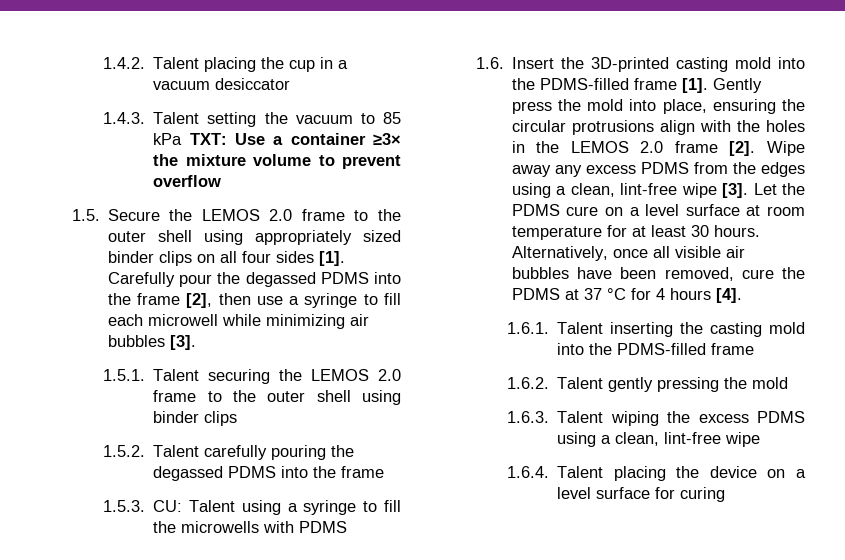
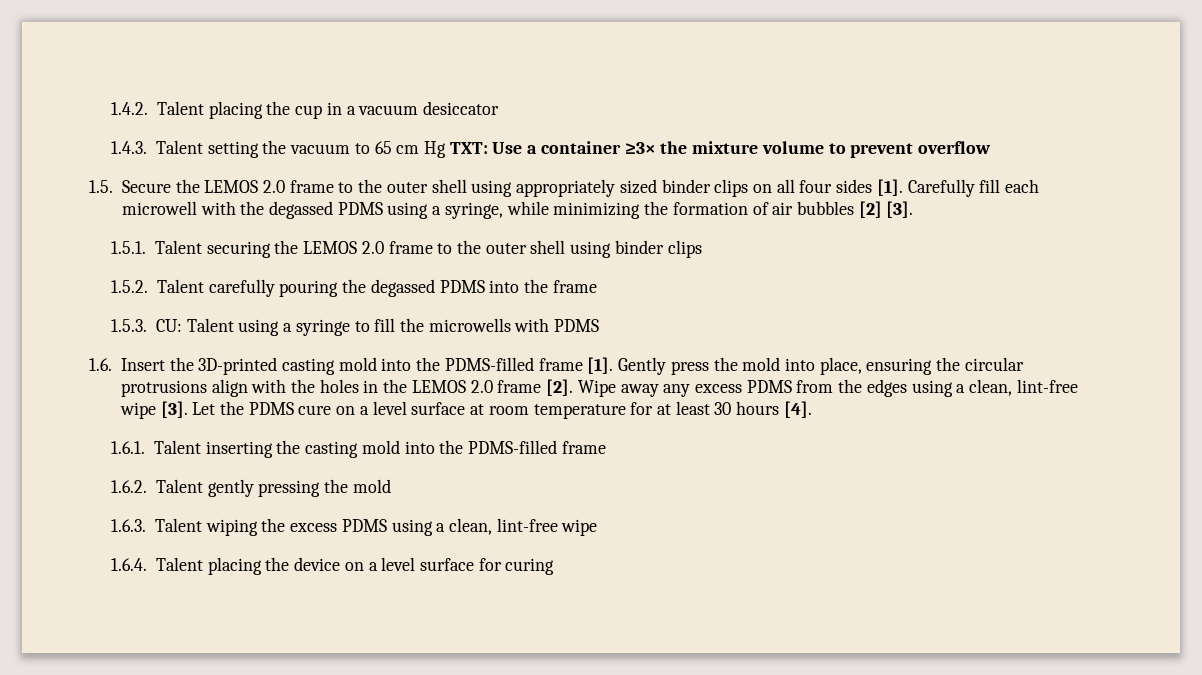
- 1.4.3. Talent setting the vacuum to 85 kPa TXT: Use a container ≥3× the mixture volume to prevent overflow
+ 1.4.3. Talent setting the vacuum to 65 cm Hg TXT: Use a container ≥3× the mixture volume to prevent overflow
- Carefully pour the degassed PDMS into the frame [2], then use a syringe to fill each microwell while minimizing air bubbles [3].
+ Carefully fill each microwell with the degassed PDMS using a syringe, while minimizing the formation of air bubbles [2] [3].
- Let the PDMS cure on a level surface at room temperature for at least 30 hours. Alternatively, once all visible air bubbles have been removed, cure the PDMS at 37 °C for 4 hours [4].
+ Let the PDMS cure on a level surface at room temperature for at least 30 hours [4].

